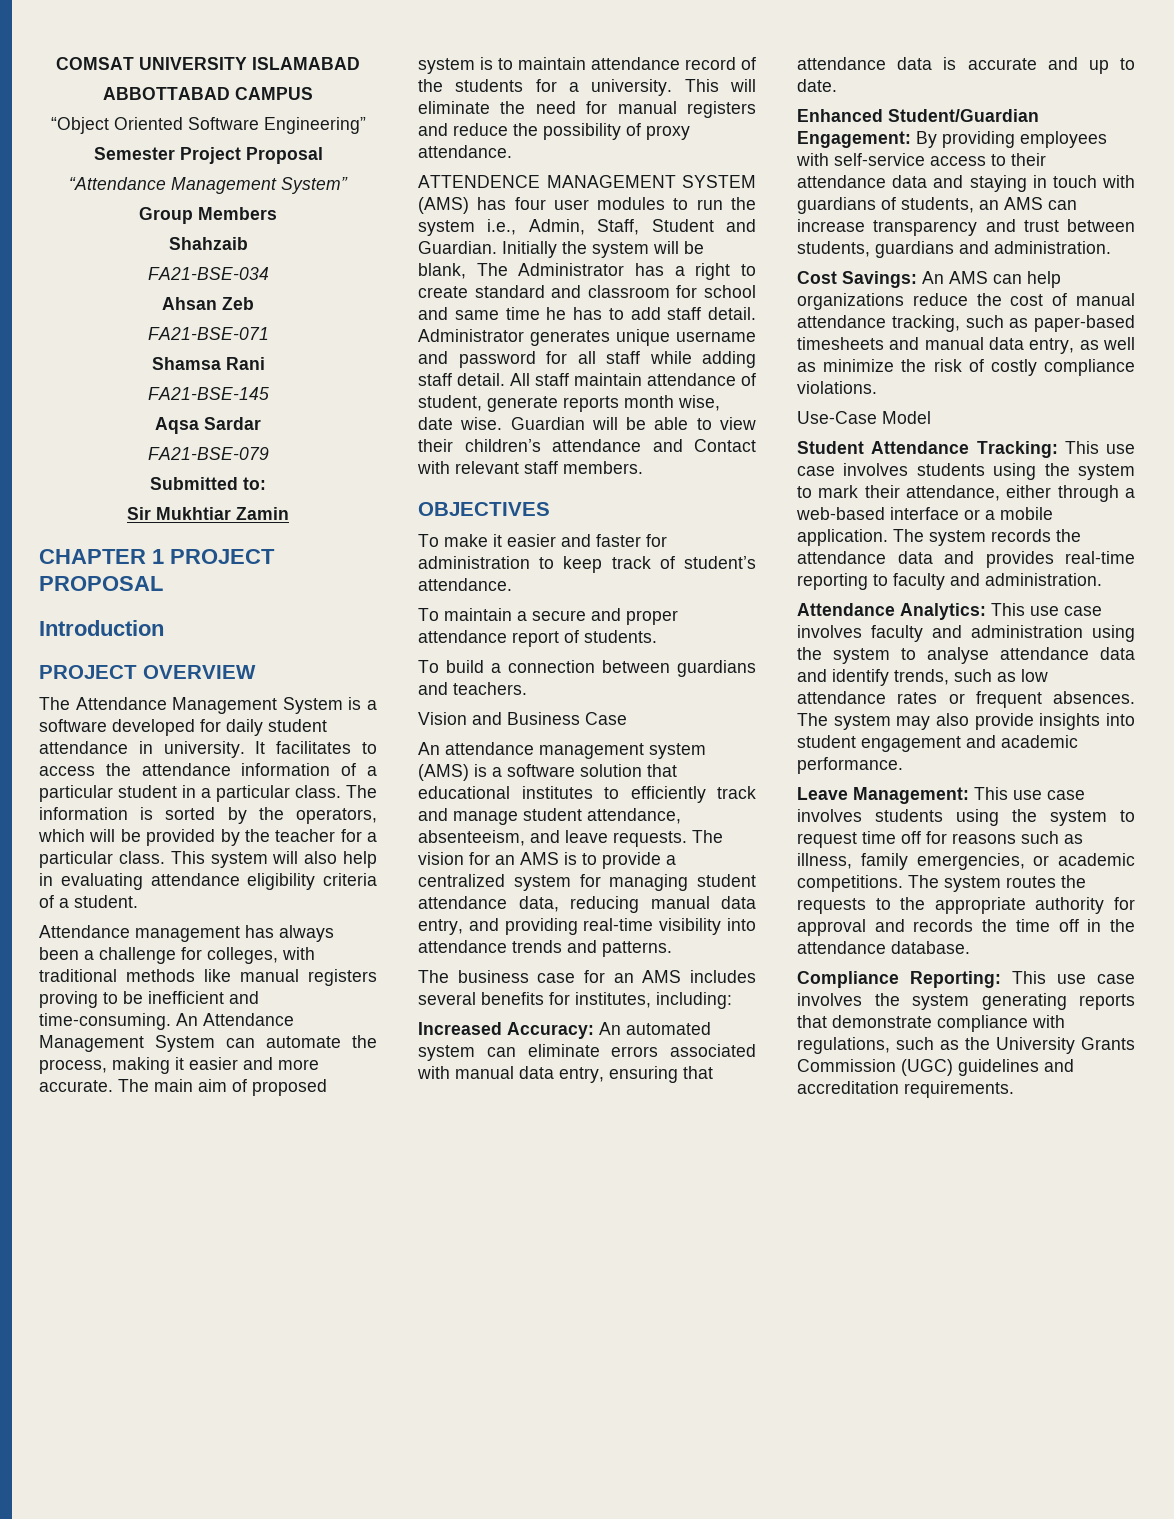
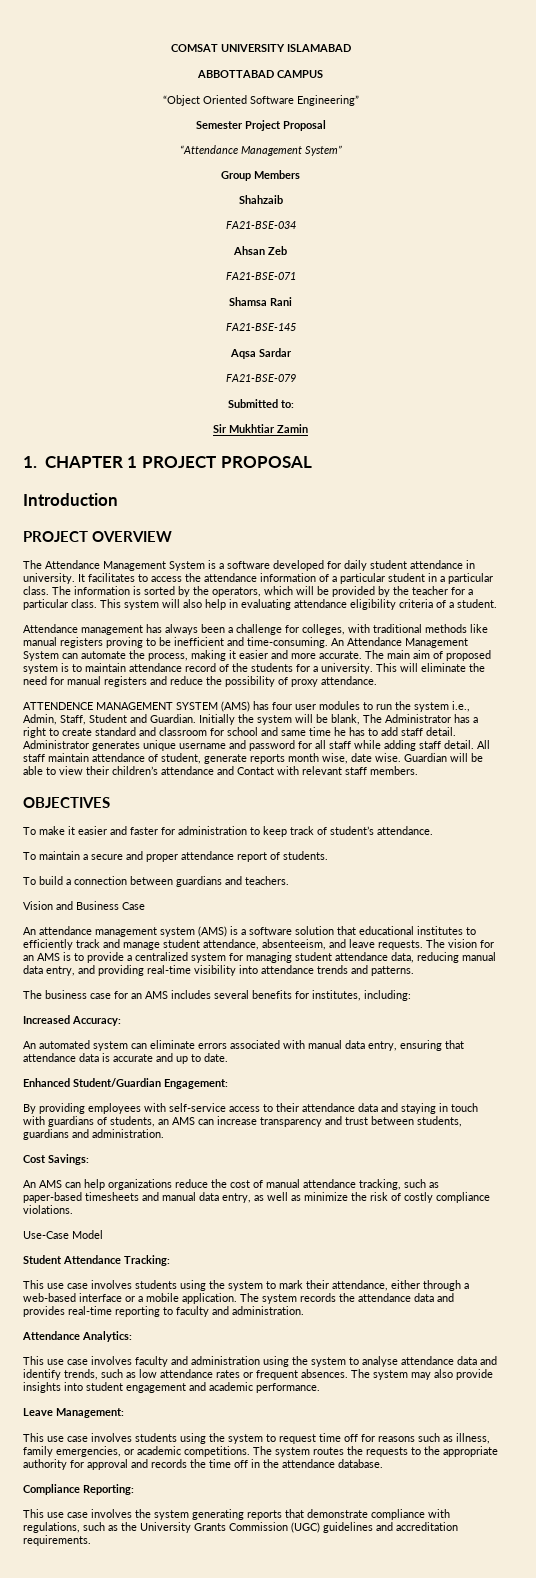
- CHAPTER 1 PROJECT PROPOSAL
+ 1. CHAPTER 1 PROJECT PROPOSAL
- Increased Accuracy: An automated system can eliminate errors associated with manual data entry, ensuring that attendance data is accurate and up to date.
+ Increased Accuracy:
+ An automated system can eliminate errors associated with manual data entry, ensuring that attendance data is accurate and up to date.
- Enhanced Student/Guardian Engagement: By providing employees with self-service access to their attendance data and staying in touch with guardians of students, an AMS can increase transparency and trust between students, guardians and administration.
+ Enhanced Student/Guardian Engagement:
+ By providing employees with self-service access to their attendance data and staying in touch with guardians of students, an AMS can increase transparency and trust between students, guardians and administration.
- Cost Savings: An AMS can help organizations reduce the cost of manual attendance tracking, such as paper-based timesheets and manual data entry, as well as minimize the risk of costly compliance violations.
+ Cost Savings:
+ An AMS can help organizations reduce the cost of manual attendance tracking, such as paper-based timesheets and manual data entry, as well as minimize the risk of costly compliance violations.
- Student Attendance Tracking: This use case involves students using the system to mark their attendance, either through a web-based interface or a mobile application.
+ Student Attendance Tracking:
+ This use case involves students using the system to mark their attendance, either through a web-based interface or a mobile application.
- Attendance Analytics: This use case involves faculty and administration using the system to analyse attendance data and identify trends, such as low attendance rates or frequent absences.
+ Attendance Analytics:
+ This use case involves faculty and administration using the system to analyse attendance data and identify trends, such as low attendance rates or frequent absences.
- Leave Management: This use case involves students using the system to request time off for reasons such as illness, family emergencies, or academic competitions.
+ Leave Management:
+ This use case involves students using the system to request time off for reasons such as illness, family emergencies, or academic competitions.
- Compliance Reporting: This use case involves the system generating reports that demonstrate compliance with regulations, such as the University Grants Commission (UGC) guidelines and accreditation requirements.
+ Compliance Reporting:
+ This use case involves the system generating reports that demonstrate compliance with regulations, such as the University Grants Commission (UGC) guidelines and accreditation requirements.

